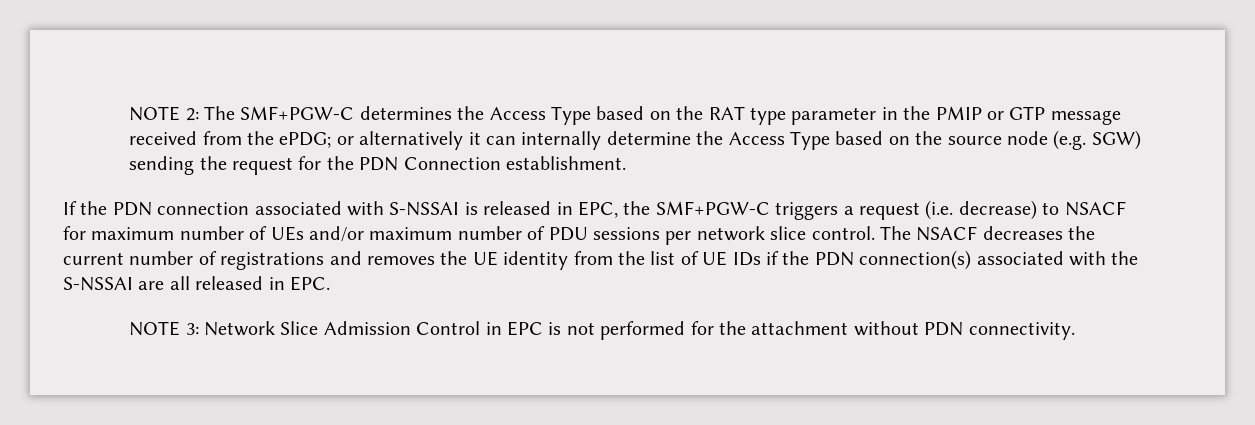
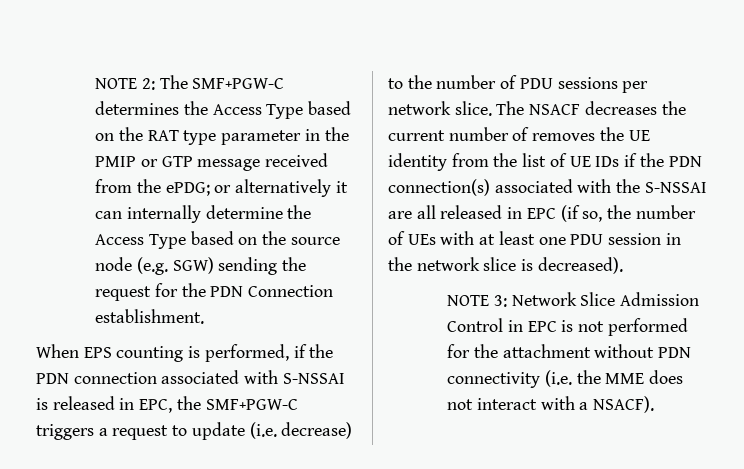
- If the PDN connection associated with S-NSSAI is released in EPC, the SMF+PGW-C triggers a request (i.e. decrease) to NSACF for maximum number of UEs and/or maximum number of PDU sessions per network slice control.
+ When EPS counting is performed, if the PDN connection associated with S-NSSAI is released in EPC, the SMF+PGW-C triggers a request to update (i.e. decrease) to the number of PDU sessions per network slice.
- The NSACF decreases the current number of registrations and removes the UE identity from the list of UE IDs if the PDN connection(s) associated with the S-NSSAI are all released in EPC.
+ The NSACF decreases the current number of removes the UE identity from the list of UE IDs if the PDN connection(s) associated with the S-NSSAI are all released in EPC (if so, the number of UEs with at least one PDU session in the network slice is decreased).
- NOTE 3: Network Slice Admission Control in EPC is not performed for the attachment without PDN connectivity.
+ NOTE 3: Network Slice Admission Control in EPC is not performed for the attachment without PDN connectivity (i.e. the MME does not interact with a NSACF).

